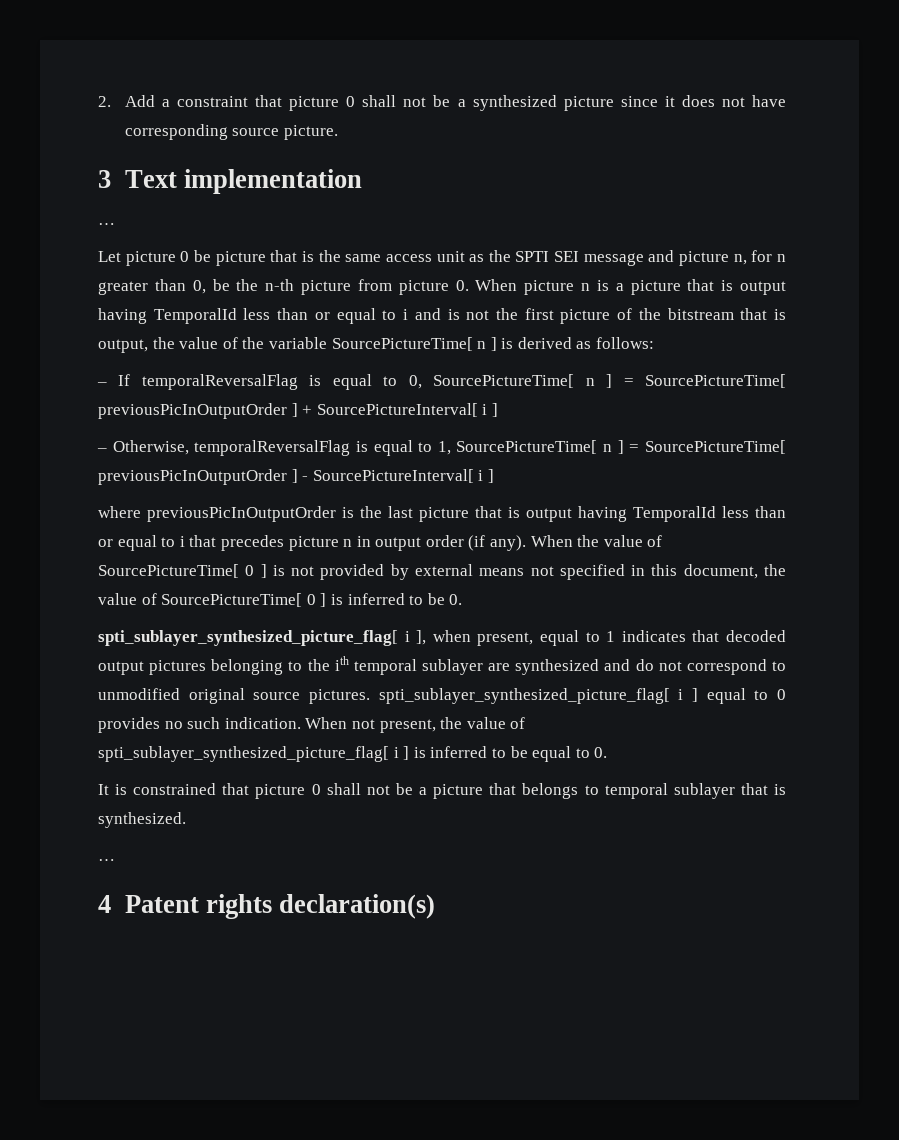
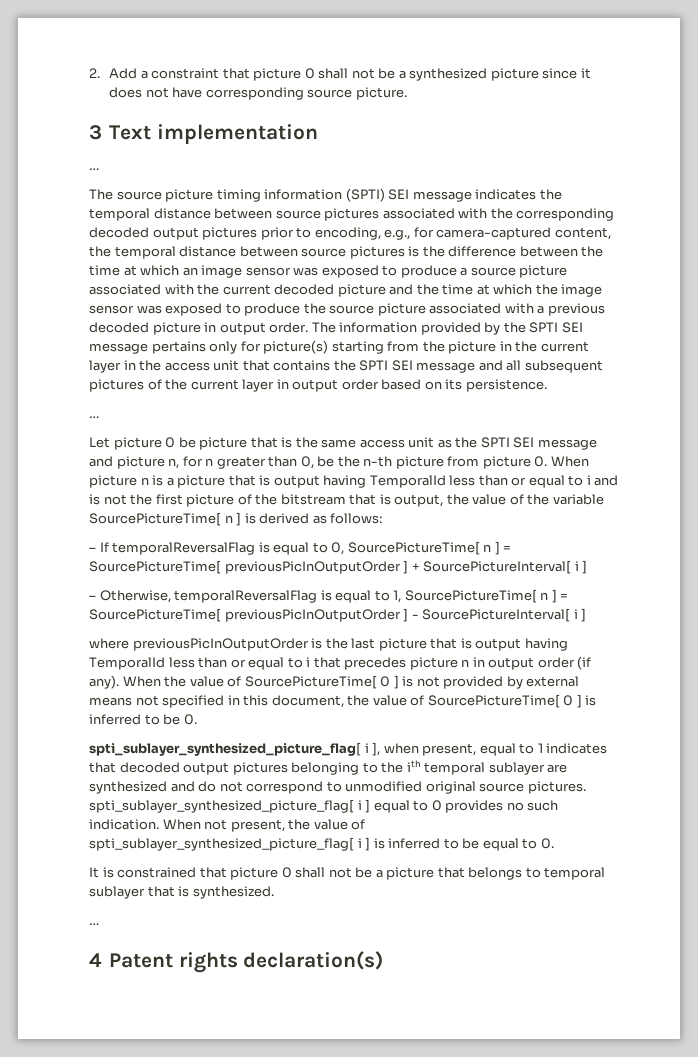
+ The source picture timing information (SPTI) SEI message indicates the temporal distance between source pictures associated with the corresponding decoded output pictures prior to encoding, e.g., for camera-captured content, the temporal distance between source pictures is the difference between the time at which an image sensor was exposed to produce a source picture associated with the current decoded picture and the time at which the image sensor was exposed to produce the source picture associated with a previous decoded picture in output order. The information provided by the SPTI SEI message pertains only for picture(s) starting from the picture in the current layer in the access unit that contains the SPTI SEI message and all subsequent pictures of the current layer in output order based on its persistence.
+ …

